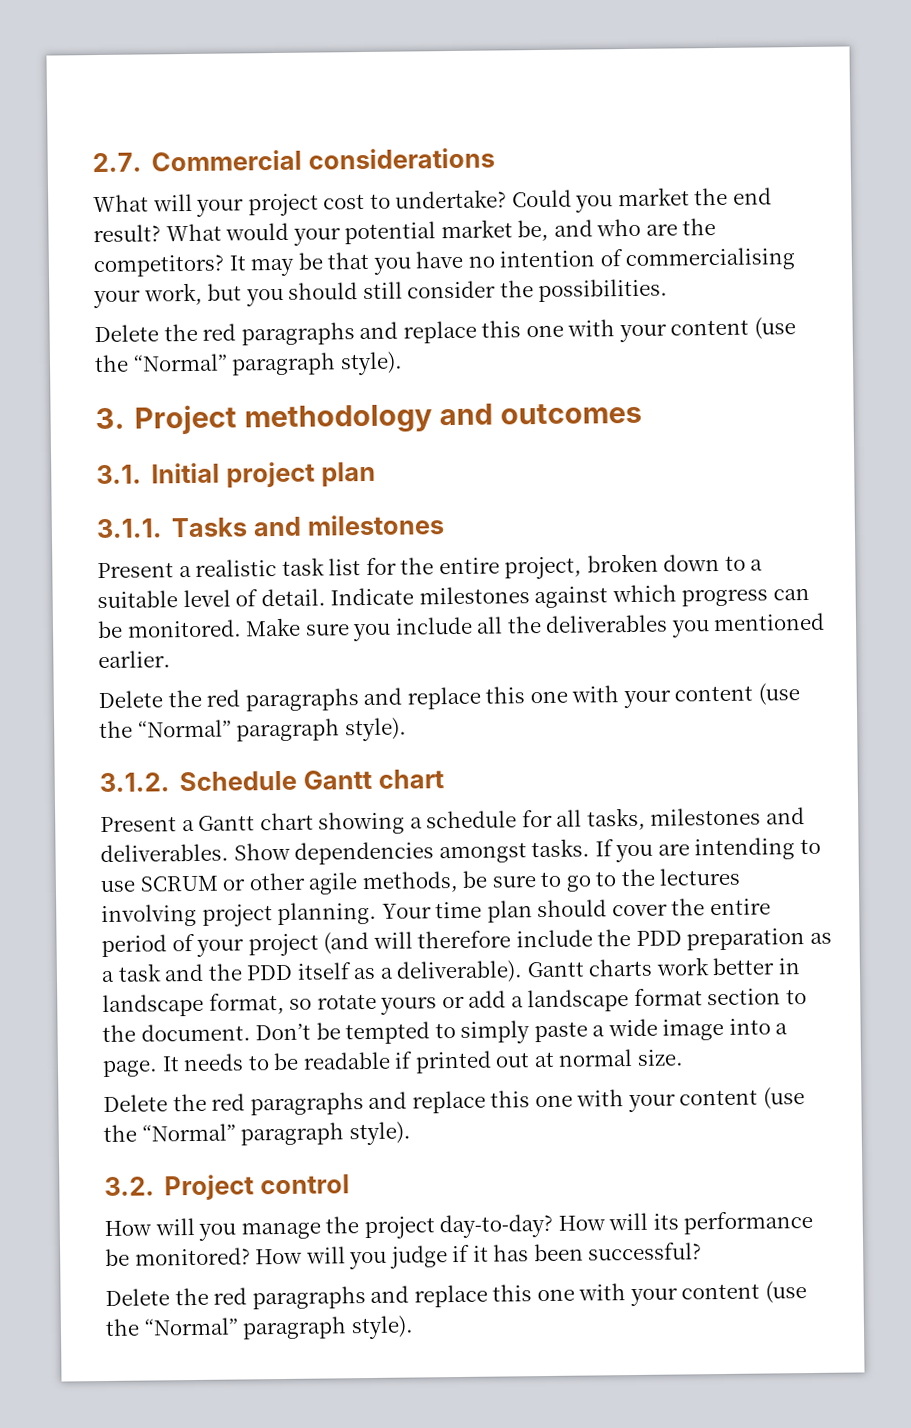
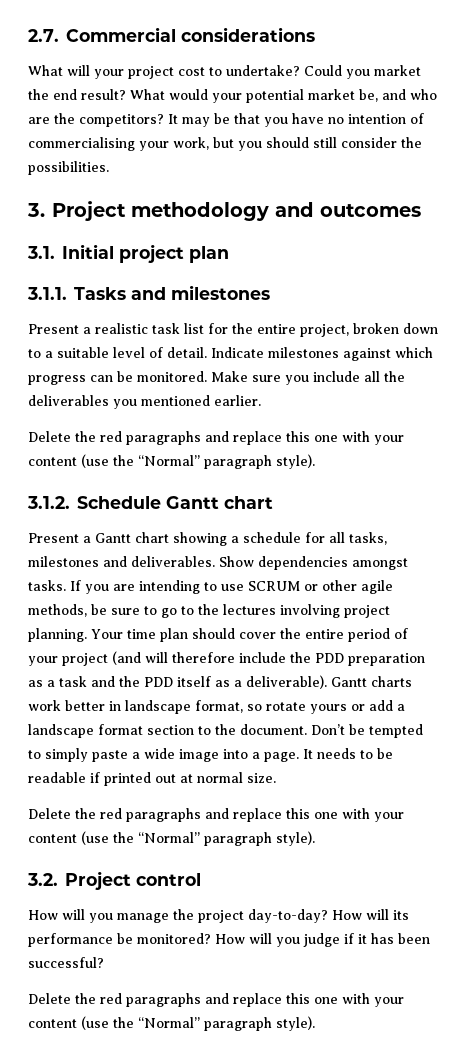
  It may be that you have no intention of commercialising your work, but you should still consider the possibilities.
- Delete the red paragraphs and replace this one with your content (use the “Normal” paragraph style).

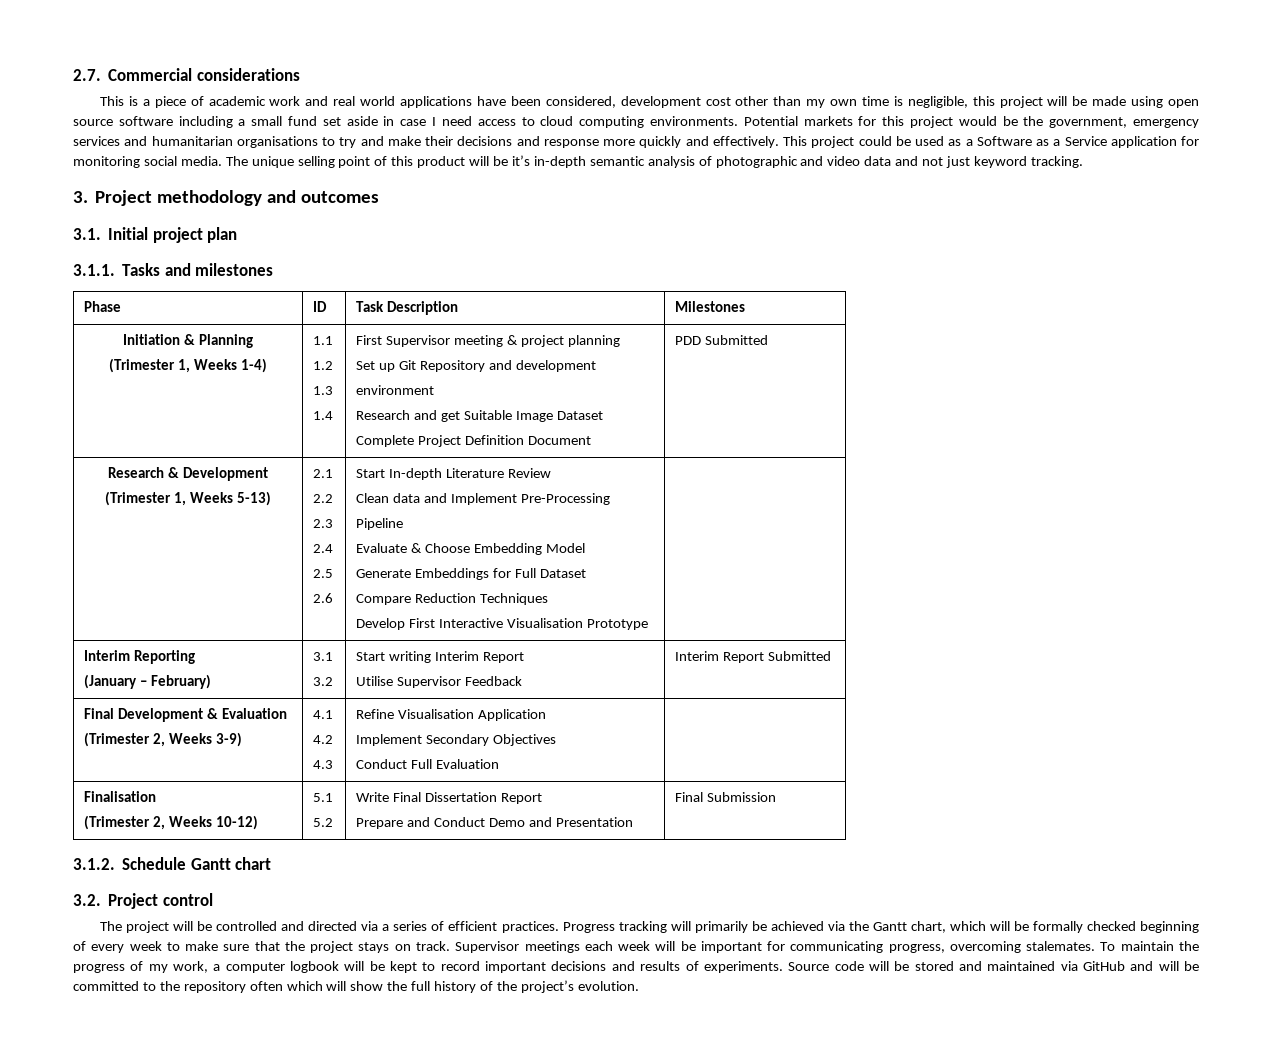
- What will your project cost to undertake? Could you market the end result? What would your potential market be, and who are the competitors? It may be that you have no intention of commercialising your work, but you should still consider the possibilities.
+ This is a piece of academic work and real world applications have been considered, development cost other than my own time is negligible, this project will be made using open source software including a small fund set aside in case I need access to cloud computing environments. Potential markets for this project would be the government, emergency services and humanitarian organisations to try and make their decisions and response more quickly and effectively. This project could be used as a Software as a Service application for monitoring social media. The unique selling point of this product will be it’s in-depth semantic analysis of photographic and video data and not just keyword tracking.
- Present a realistic task list for the entire project, broken down to a suitable level of detail. Indicate milestones against which progress can be monitored. Make sure you include all the deliverables you mentioned earlier.
- Delete the red paragraphs and replace this one with your content (use the “Normal” paragraph style).
+ Phase | ID | Task Description | Milestones
+ Initiation & Planning
+ (Trimester 1, Weeks 1-4) | 1.1
+ 1.2
+ 1.3
+ 1.4 | First Supervisor meeting & project planning
+ Set up Git Repository and development
+ environment
+ Research and get Suitable Image Dataset
+ Complete Project Definition Document | PDD Submitted
+ Research & Development
+ (Trimester 1, Weeks 5-13) | 2.1
+ 2.2
+ 2.3
+ 2.4
+ 2.5
+ 2.6 | Start In-depth Literature Review
+ Clean data and Implement Pre-Processing
+ Pipeline
+ Evaluate & Choose Embedding Model
+ Generate Embeddings for Full Dataset
+ Compare Reduction Techniques
+ Develop First Interactive Visualisation Prototype |
+ Interim Reporting
+ (January – February) | 3.1
+ 3.2 | Start writing Interim Report
+ Utilise Supervisor Feedback | Interim Report Submitted
+ Final Development & Evaluation
+ (Trimester 2, Weeks 3-9) | 4.1
+ 4.2
+ 4.3 | Refine Visualisation Application
+ Implement Secondary Objectives
+ Conduct Full Evaluation |
+ Finalisation
+ (Trimester 2, Weeks 10-12) | 5.1
+ 5.2 | Write Final Dissertation Report
+ Prepare and Conduct Demo and Presentation | Final Submission
  3.1.2. Schedule Gantt chart
- Present a Gantt chart showing a schedule for all tasks, milestones and deliverables. Show dependencies amongst tasks. If you are intending to use SCRUM or other agile methods, be sure to go to the lectures involving project planning. Your time plan should cover the entire period of your project (and will therefore include the PDD preparation as a task and the PDD itself as a deliverable). Gantt charts work better in landscape format, so rotate yours or add a landscape format section to the document. Don’t be tempted to simply paste a wide image into a page. It needs to be readable if printed out at normal size.
- Delete the red paragraphs and replace this one with your content (use the “Normal” paragraph style).
  3.2. Project control
- How will you manage the project day-to-day? How will its performance be monitored? How will you judge if it has been successful?
- Delete the red paragraphs and replace this one with your content (use the “Normal” paragraph style).
+ The project will be controlled and directed via a series of efficient practices. Progress tracking will primarily be achieved via the Gantt chart, which will be formally checked beginning of every week to make sure that the project stays on track. Supervisor meetings each week will be important for communicating progress, overcoming stalemates. To maintain the progress of my work, a computer logbook will be kept to record important decisions and results of experiments. Source code will be stored and maintained via GitHub and will be committed to the repository often which will show the full history of the project’s evolution.

